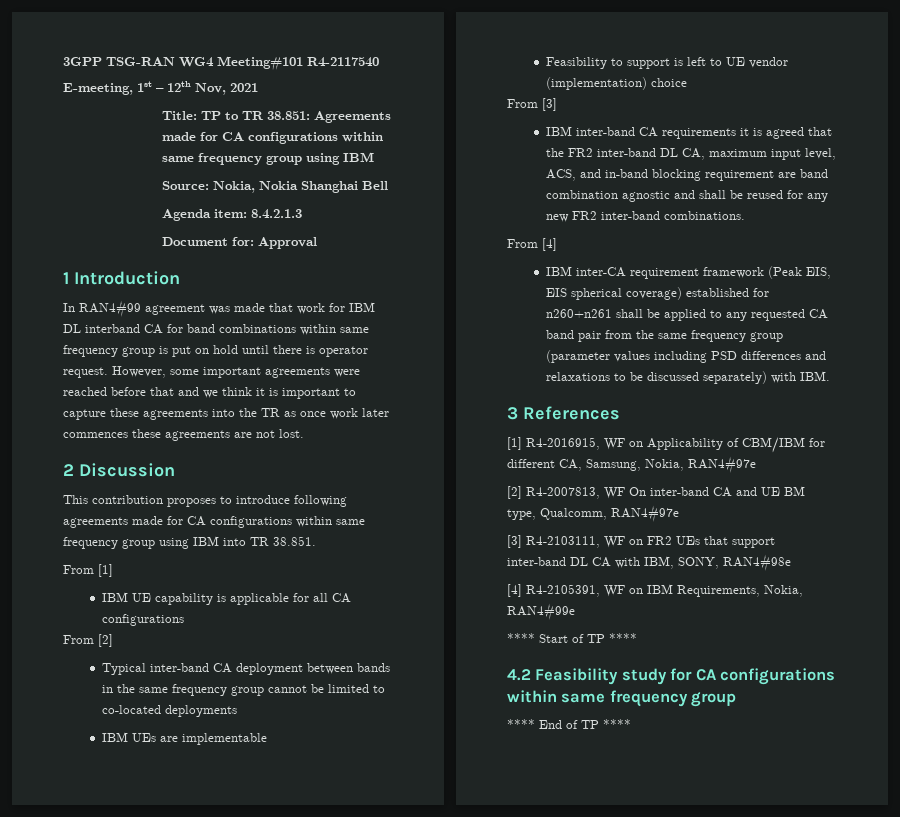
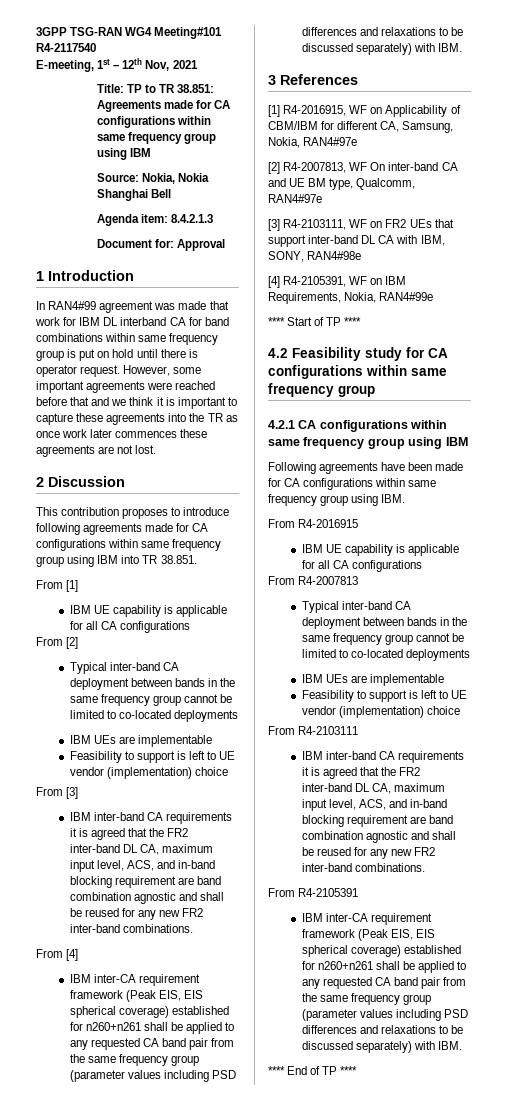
+ 4.2.1 CA configurations within same frequency group using IBM
+ Following agreements have been made for CA configurations within same frequency group using IBM.
+ From R4-2016915
+ IBM UE capability is applicable for all CA configurations
+ From R4-2007813
+ Typical inter-band CA deployment between bands in the same frequency group cannot be limited to co-located deployments
+ IBM UEs are implementable
+ Feasibility to support is left to UE vendor (implementation) choice
+ From R4-2103111
+ IBM inter-band CA requirements it is agreed that the FR2 inter-band DL CA, maximum input level, ACS, and in-band blocking requirement are band combination agnostic and shall be reused for any new FR2 inter-band combinations.
+ From R4-2105391
+ IBM inter-CA requirement framework (Peak EIS, EIS spherical coverage) established for n260+n261 shall be applied to any requested CA band pair from the same frequency group (parameter values including PSD differences and relaxations to be discussed separately) with IBM.

